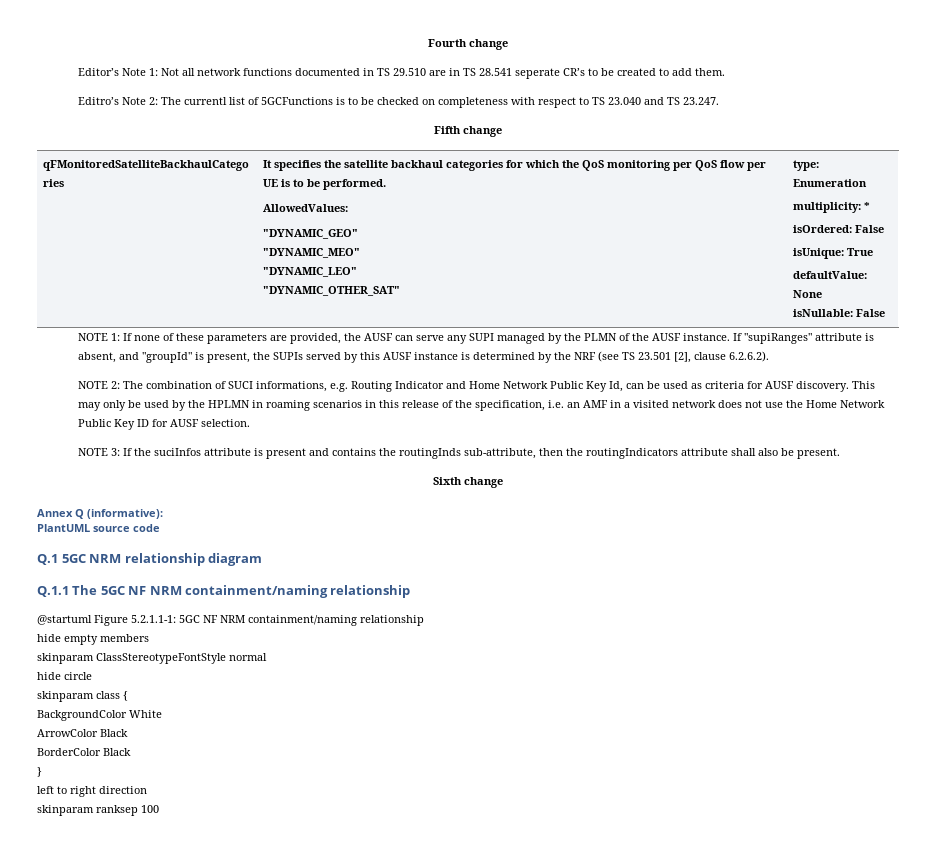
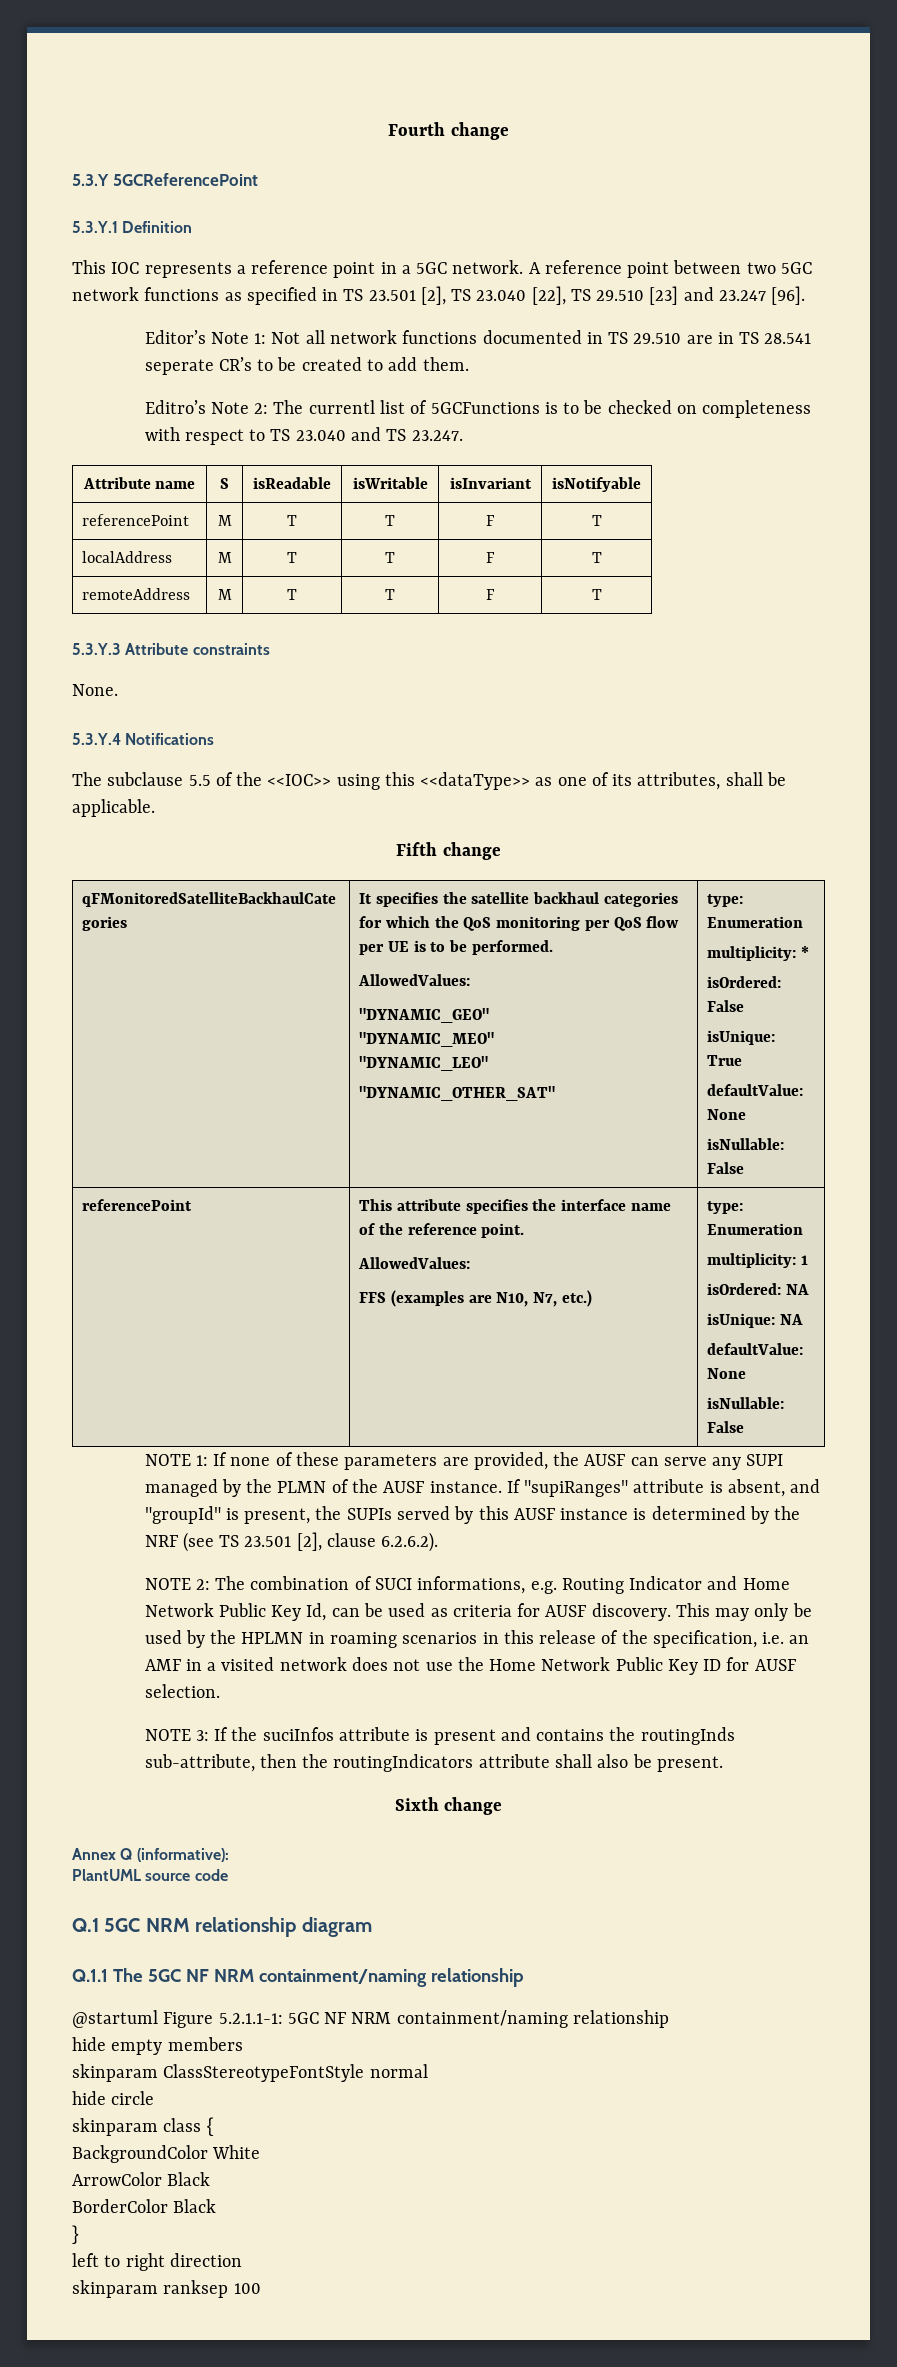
+ 5.3.Y 5GCReferencePoint
+ 5.3.Y.1 Definition
+ This IOC represents a reference point in a 5GC network. A reference point between two 5GC network functions as specified in TS 23.501 [2], TS 23.040 [22], TS 29.510 [23] and 23.247 [96].
+ Attribute name | S | isReadable | isWritable | isInvariant | isNotifyable
+ referencePoint | M | T | T | F | T
+ localAddress | M | T | T | F | T
+ remoteAddress | M | T | T | F | T
+ 5.3.Y.3 Attribute constraints
+ None.
+ 5.3.Y.4 Notifications
+ The subclause 5.5 of the <<IOC>> using this <<dataType>> as one of its attributes, shall be applicable.
+ referencePoint | This attribute specifies the interface name of the reference point.
+ AllowedValues:
+ FFS (examples are N10, N7, etc.) | type: Enumeration
+ multiplicity: 1
+ isOrdered: NA
+ isUnique: NA
+ defaultValue: None
+ isNullable: False

